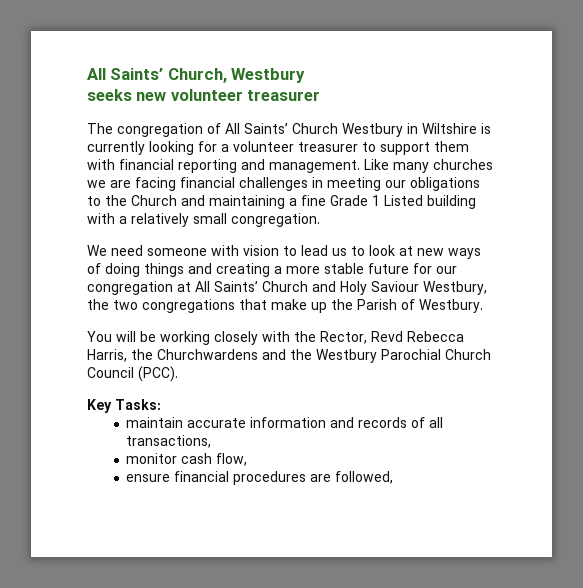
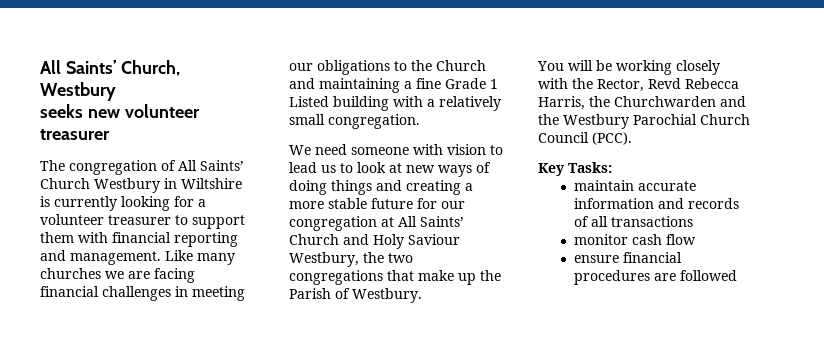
- You will be working closely with the Rector, Revd Rebecca Harris, the Churchwardens and the Westbury Parochial Church Council (PCC).
+ You will be working closely with the Rector, Revd Rebecca Harris, the Churchwarden and the Westbury Parochial Church Council (PCC).
- maintain accurate information and records of all transactions,
+ maintain accurate information and records of all transactions
- monitor cash flow,
+ monitor cash flow
- ensure financial procedures are followed,
+ ensure financial procedures are followed

